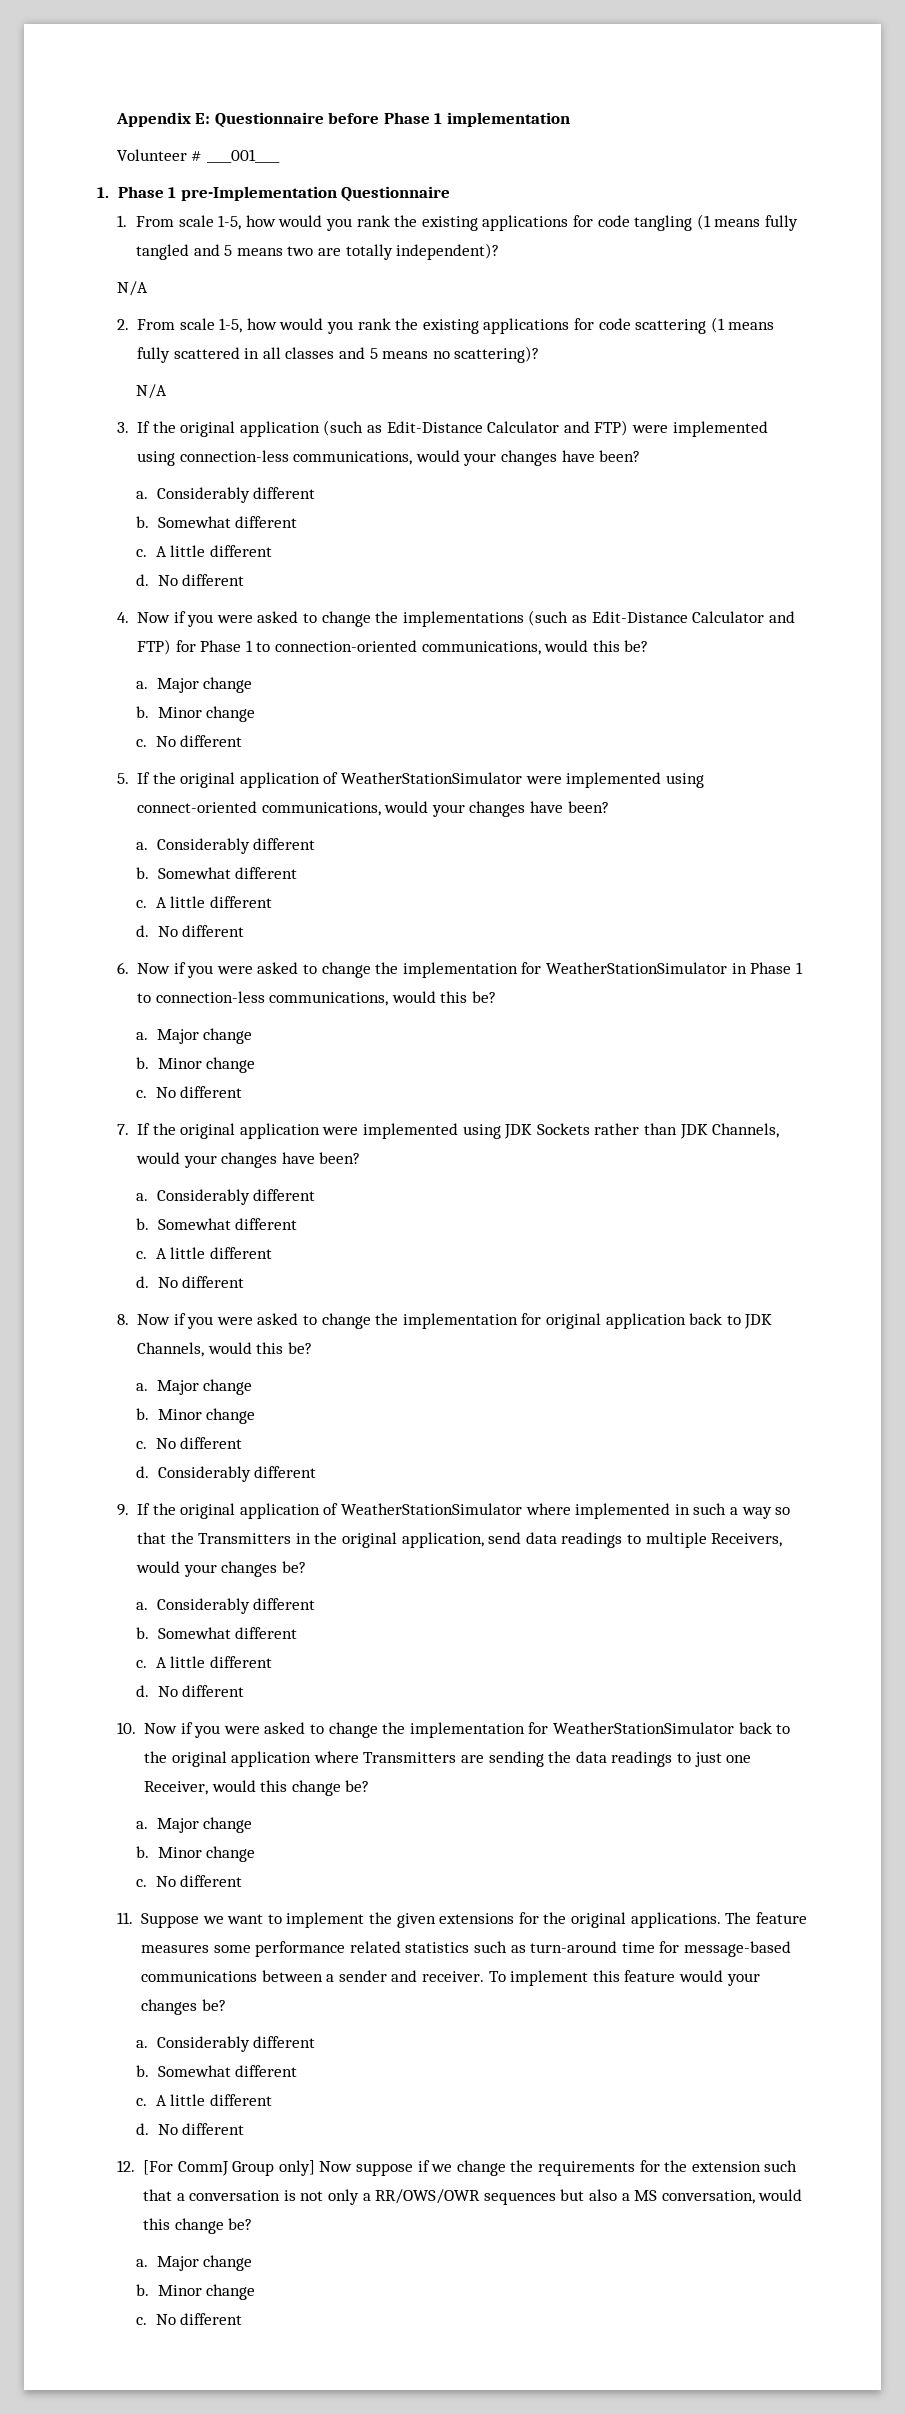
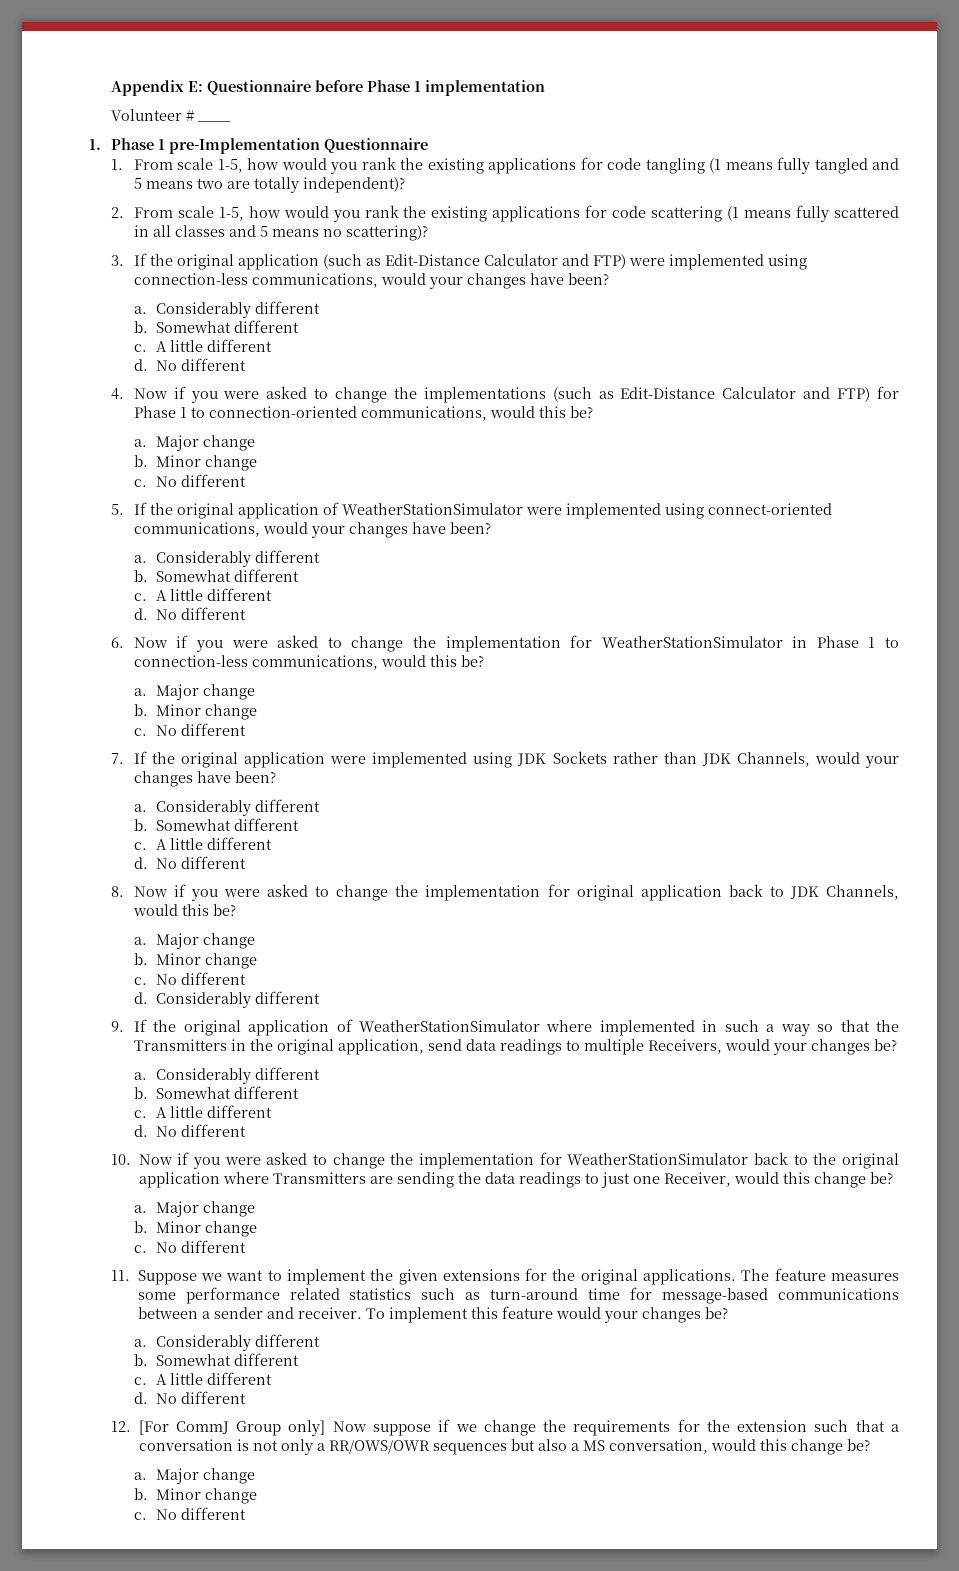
- Volunteer # ____001____
+ Volunteer # ____
  1. From scale 1-5, how would you rank the existing applications for code tangling (1 means fully tangled and 5 means two are totally independent)?
- N/A
  2. From scale 1-5, how would you rank the existing applications for code scattering (1 means fully scattered in all classes and 5 means no scattering)?
- N/A

